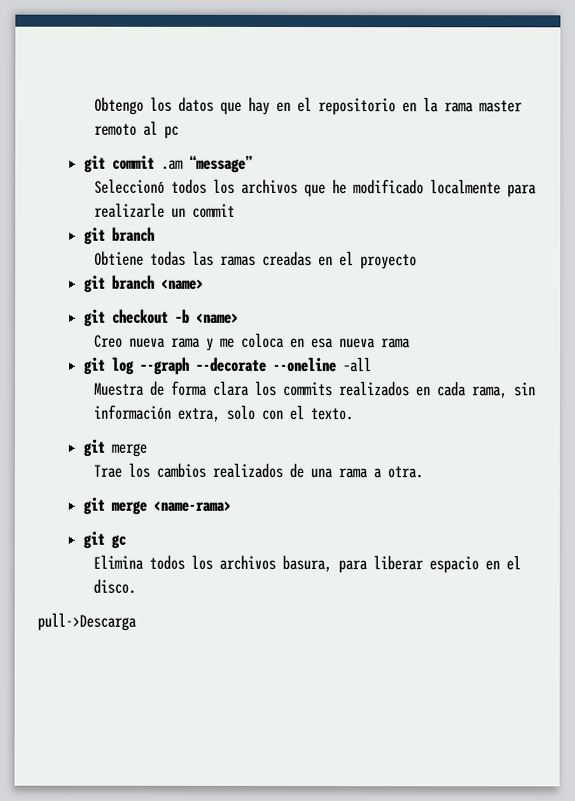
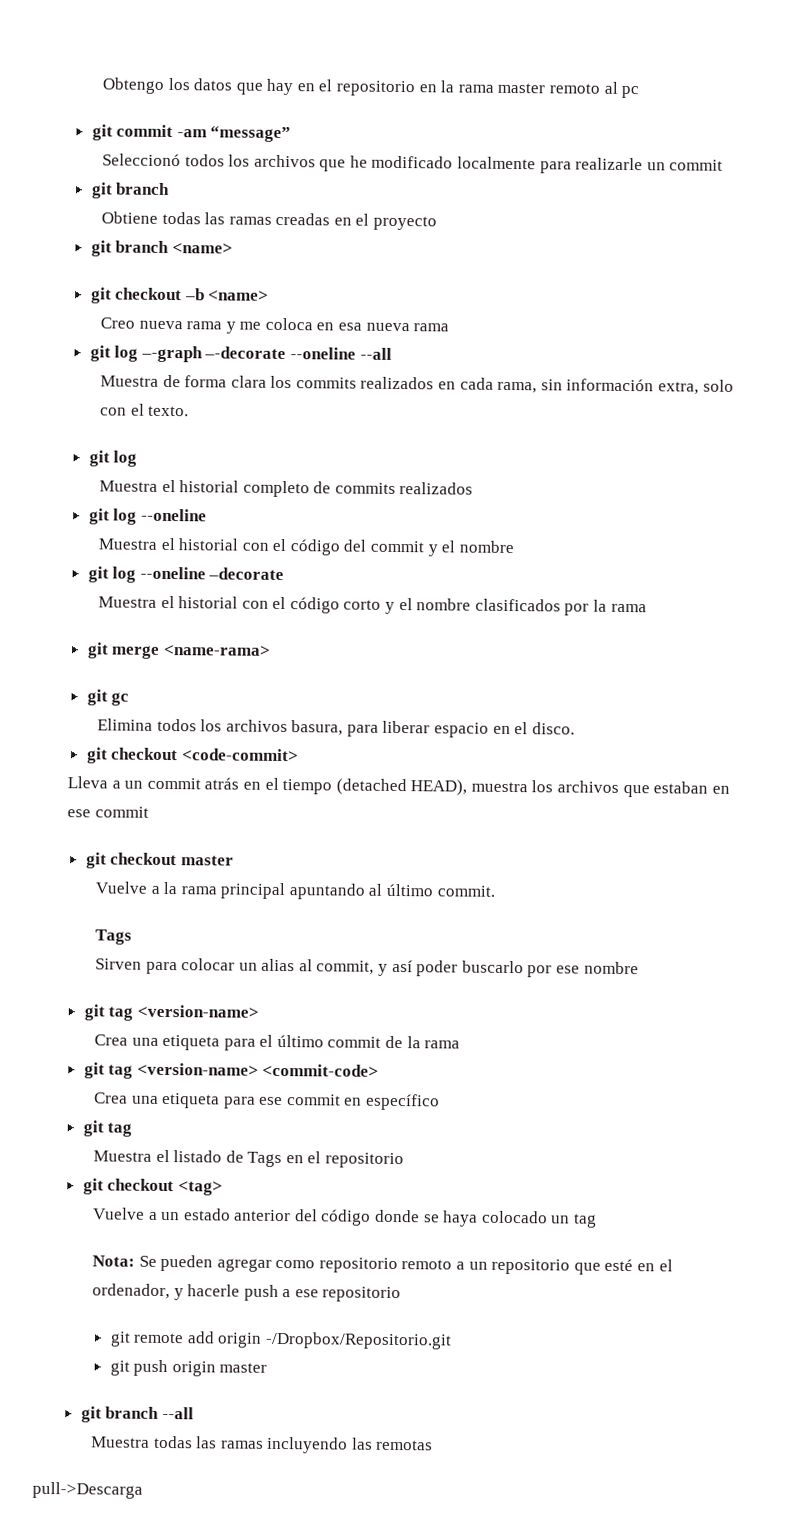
- git commit .am “message”
+ git commit -am “message”
- git log –-graph –-decorate --oneline –all
+ git log –-graph –-decorate --oneline --all
  Muestra de forma clara los commits realizados en cada rama, sin información extra, solo con el texto.
- git merge
- Trae los cambios realizados de una rama a otra.
+ git log
+ Muestra el historial completo de commits realizados
+ git log --oneline
+ Muestra el historial con el código del commit y el nombre
+ git log --oneline –decorate
+ Muestra el historial con el código corto y el nombre clasificados por la rama
+ git checkout <code-commit>
+ Lleva a un commit atrás en el tiempo (detached HEAD), muestra los archivos que estaban en ese commit
+ git checkout master
+ Vuelve a la rama principal apuntando al último commit.
+ Tags
+ Sirven para colocar un alias al commit, y así poder buscarlo por ese nombre
+ git tag <version-name>
+ Crea una etiqueta para el último commit de la rama
+ git tag <version-name> <commit-code>
+ Crea una etiqueta para ese commit en específico
+ git tag
+ Muestra el listado de Tags en el repositorio
+ git checkout <tag>
+ Vuelve a un estado anterior del código donde se haya colocado un tag
+ Nota: Se pueden agregar como repositorio remoto a un repositorio que esté en el ordenador, y hacerle push a ese repositorio
+ git remote add origin -/Dropbox/Repositorio.git
+ git push origin master
+ git branch --all
+ Muestra todas las ramas incluyendo las remotas

